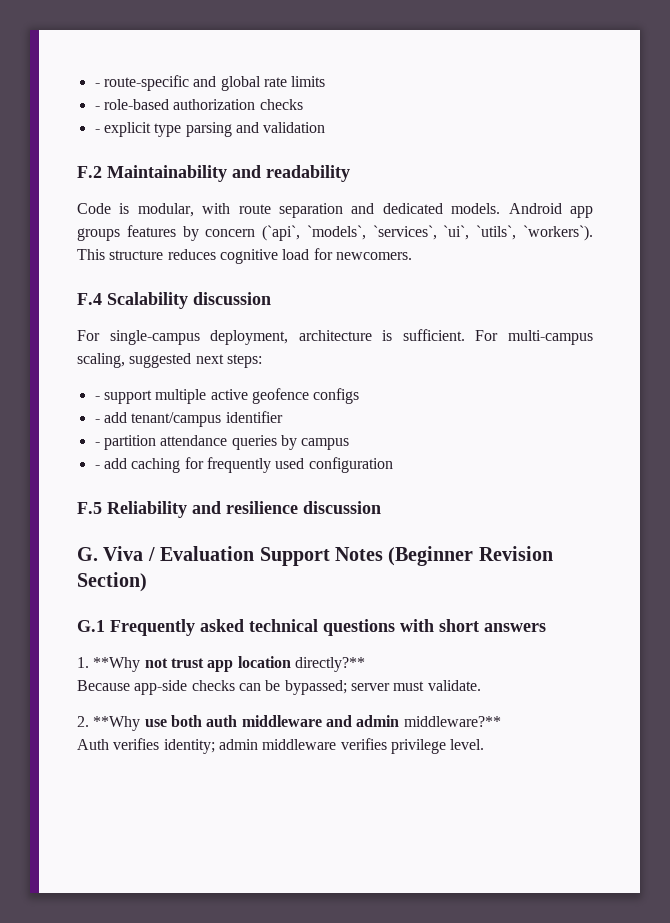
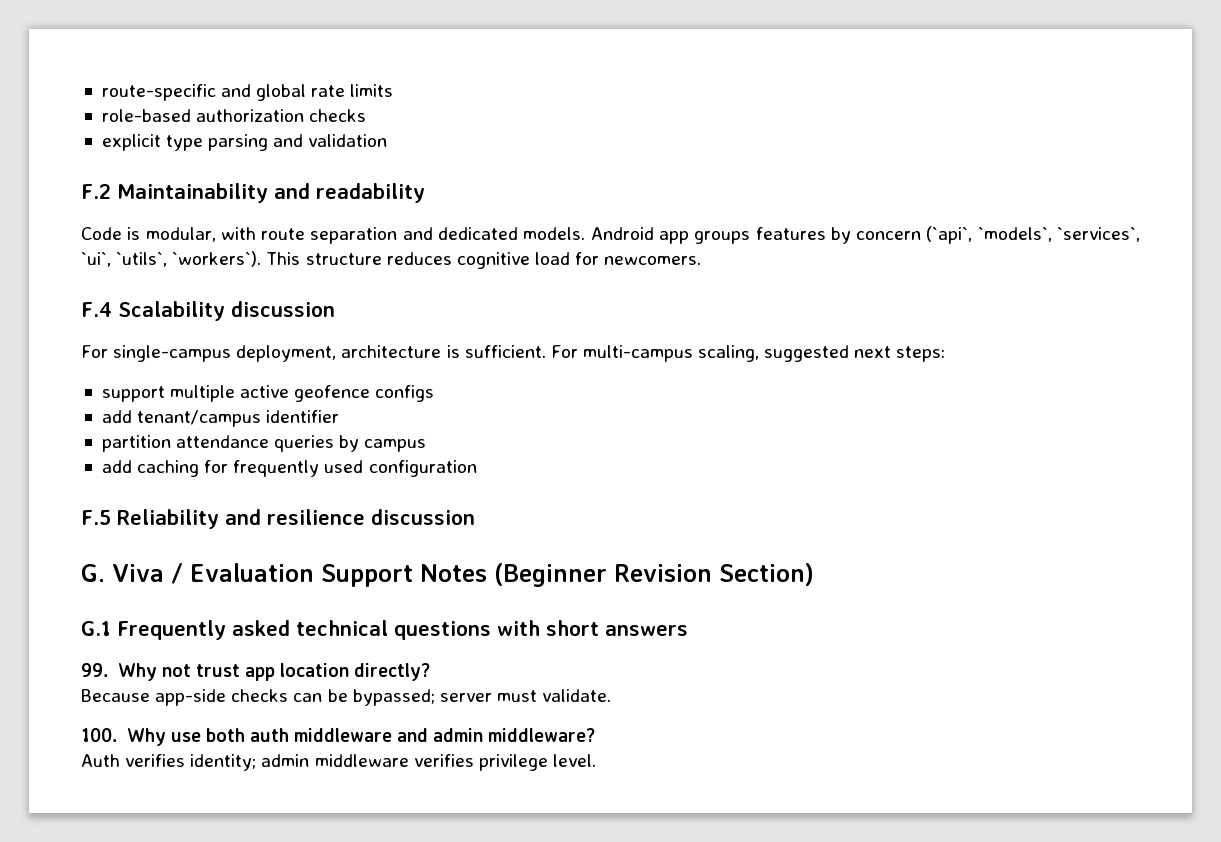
- - route-specific and global rate limits
+ route-specific and global rate limits
- - role-based authorization checks
+ role-based authorization checks
- - explicit type parsing and validation
+ explicit type parsing and validation
- - support multiple active geofence configs
+ support multiple active geofence configs
- - add tenant/campus identifier
+ add tenant/campus identifier
- - partition attendance queries by campus
+ partition attendance queries by campus
- - add caching for frequently used configuration
+ add caching for frequently used configuration
- 1. **Why not trust app location directly?**
+ 99. Why not trust app location directly?
- 2. **Why use both auth middleware and admin middleware?**
+ 100. Why use both auth middleware and admin middleware?

